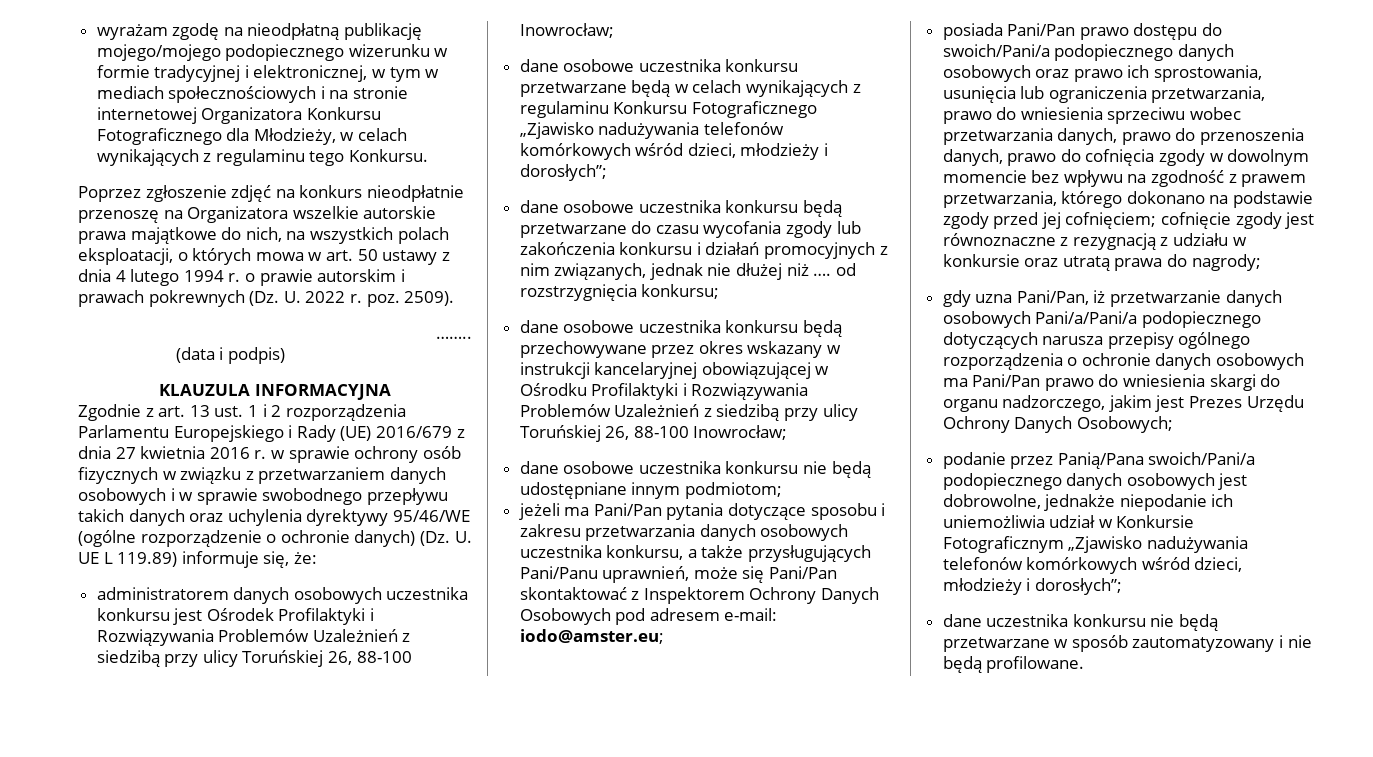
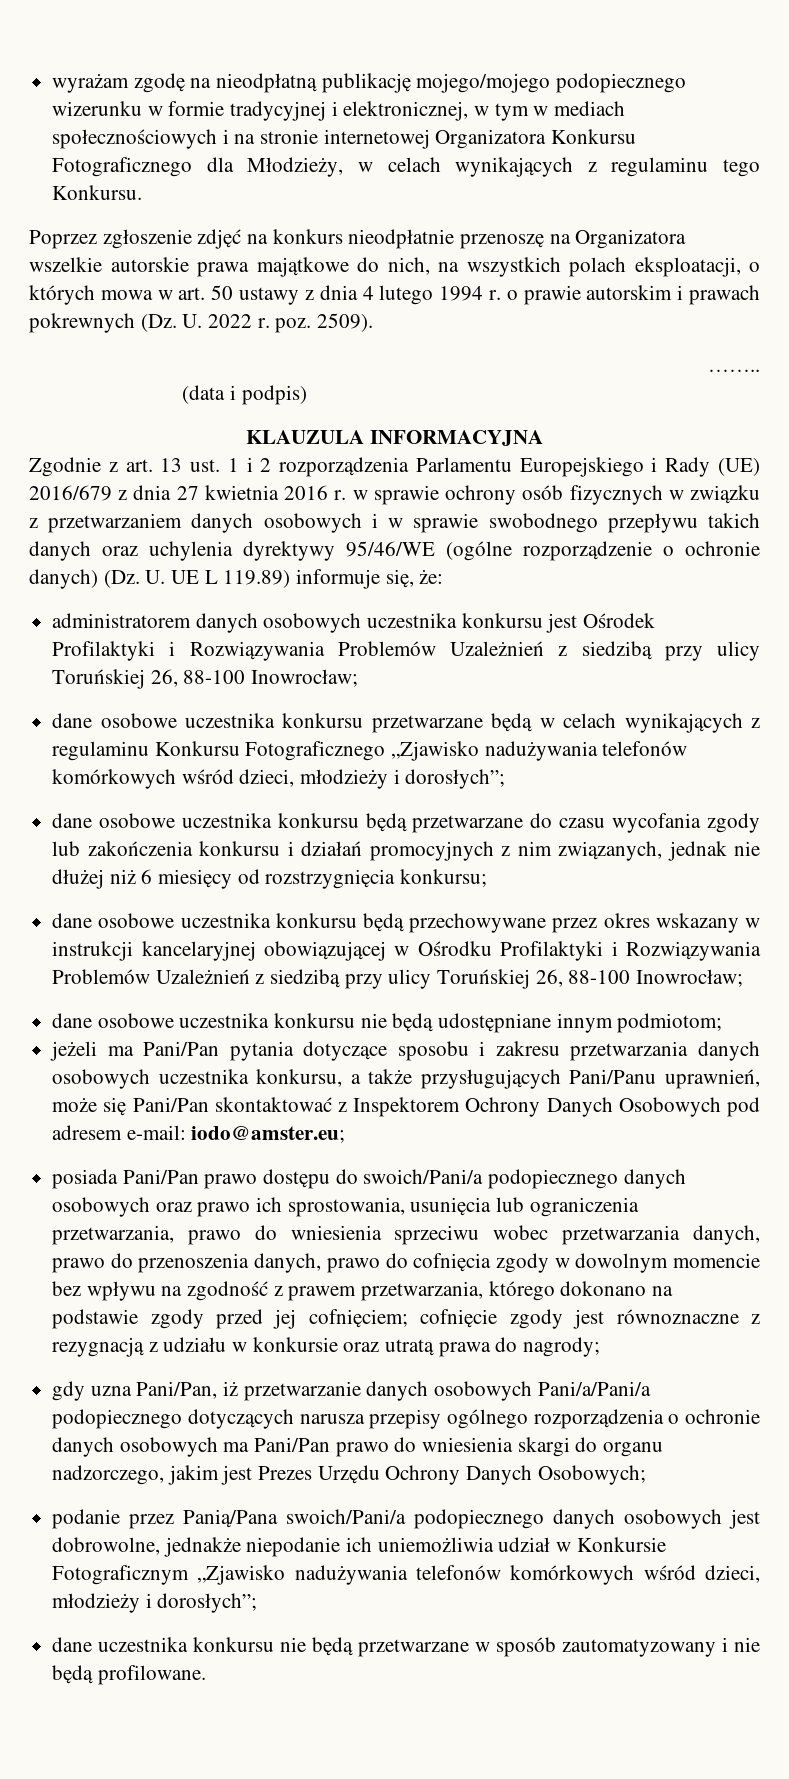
- dane osobowe uczestnika konkursu będą przetwarzane do czasu wycofania zgody lub zakończenia konkursu i działań promocyjnych z nim związanych, jednak nie dłużej niż …. od rozstrzygnięcia konkursu;
+ dane osobowe uczestnika konkursu będą przetwarzane do czasu wycofania zgody lub zakończenia konkursu i działań promocyjnych z nim związanych, jednak nie dłużej niż 6 miesięcy od rozstrzygnięcia konkursu;

